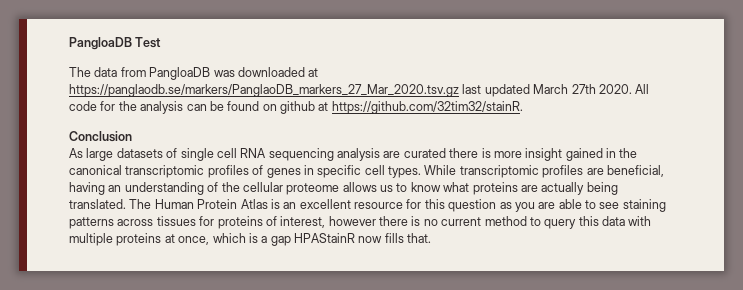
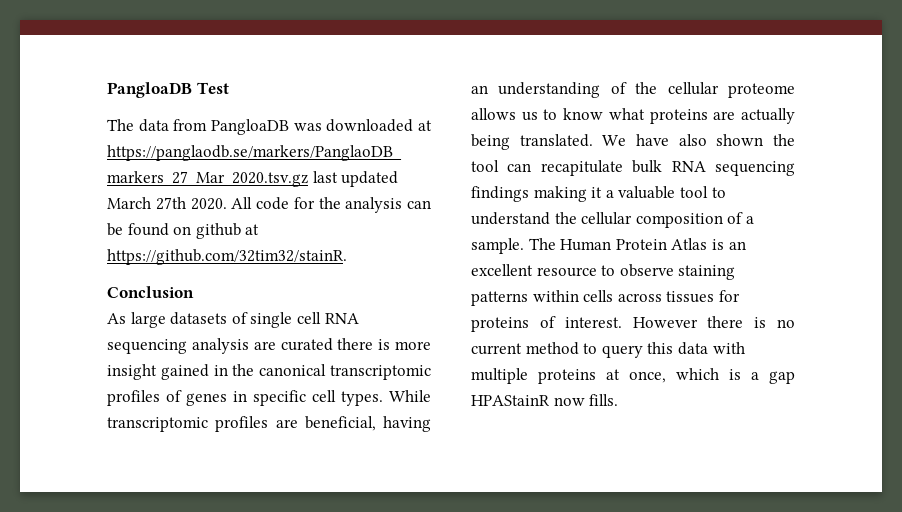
+ We have also shown the tool can recapitulate bulk RNA sequencing findings making it a valuable tool to understand the cellular composition of a sample.
- The Human Protein Atlas is an excellent resource for this question as you are able to see staining patterns across tissues for proteins of interest, however there is no current method to query this data with multiple proteins at once, which is a gap HPAStainR now fills that.
+ The Human Protein Atlas is an excellent resource to observe staining patterns within cells across tissues for proteins of interest. However there is no current method to query this data with multiple proteins at once, which is a gap HPAStainR now fills.

